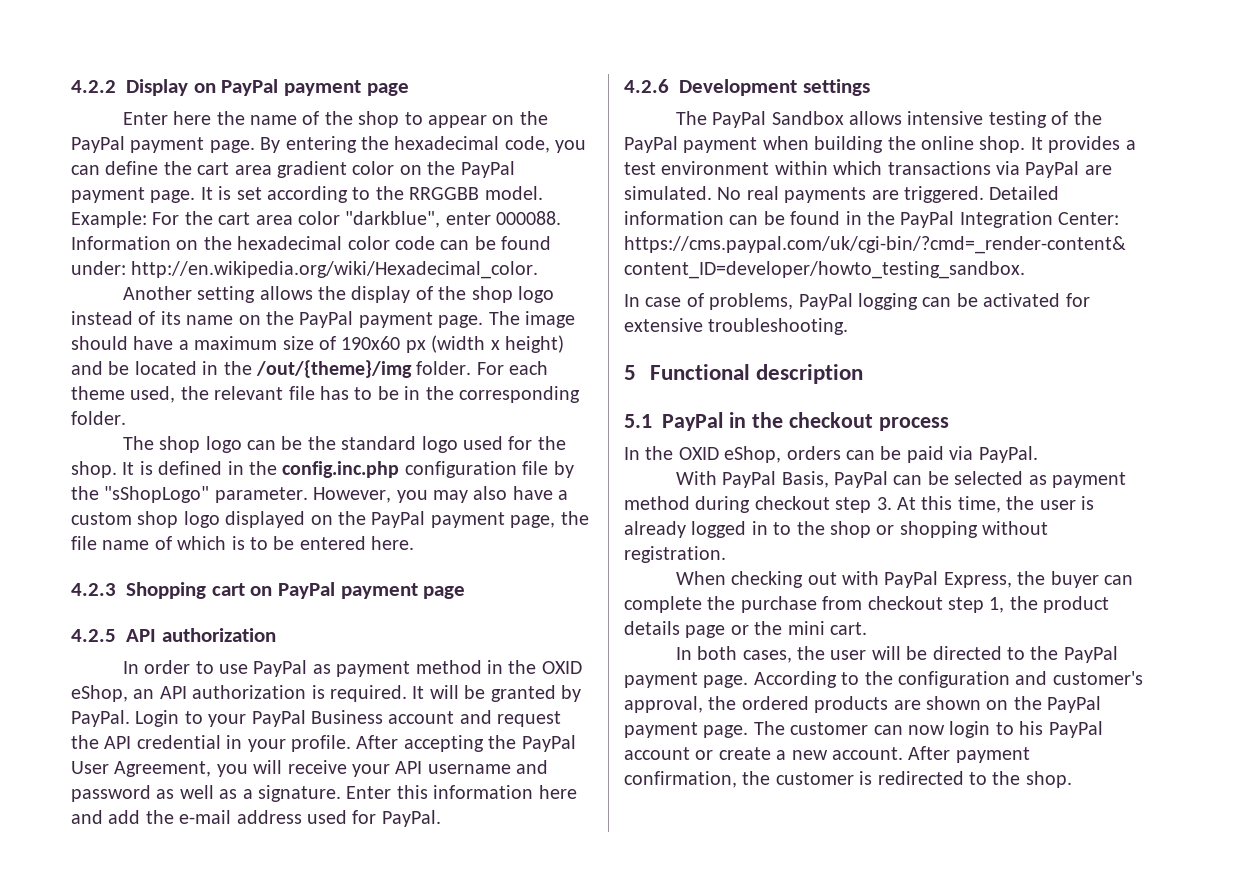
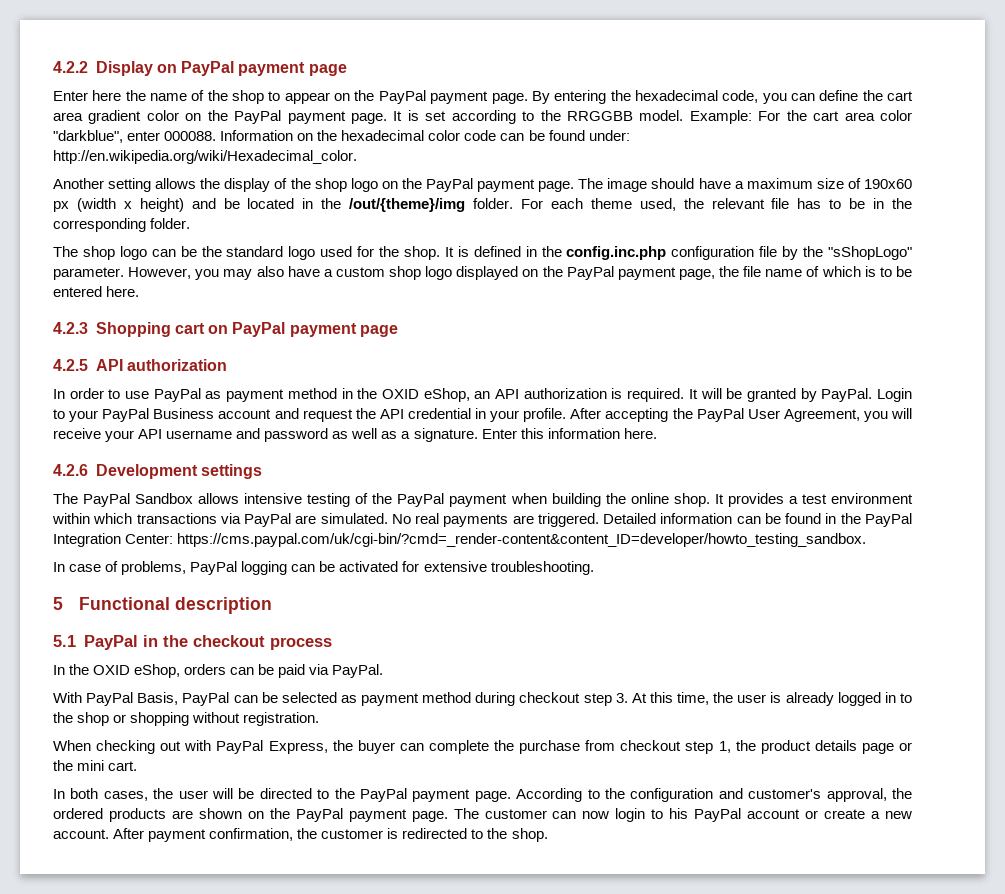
- Another setting allows the display of the shop logo instead of its name on the PayPal payment page.
+ Another setting allows the display of the shop logo on the PayPal payment page.
- Enter this information here and add the e-mail address used for PayPal.
+ Enter this information here.

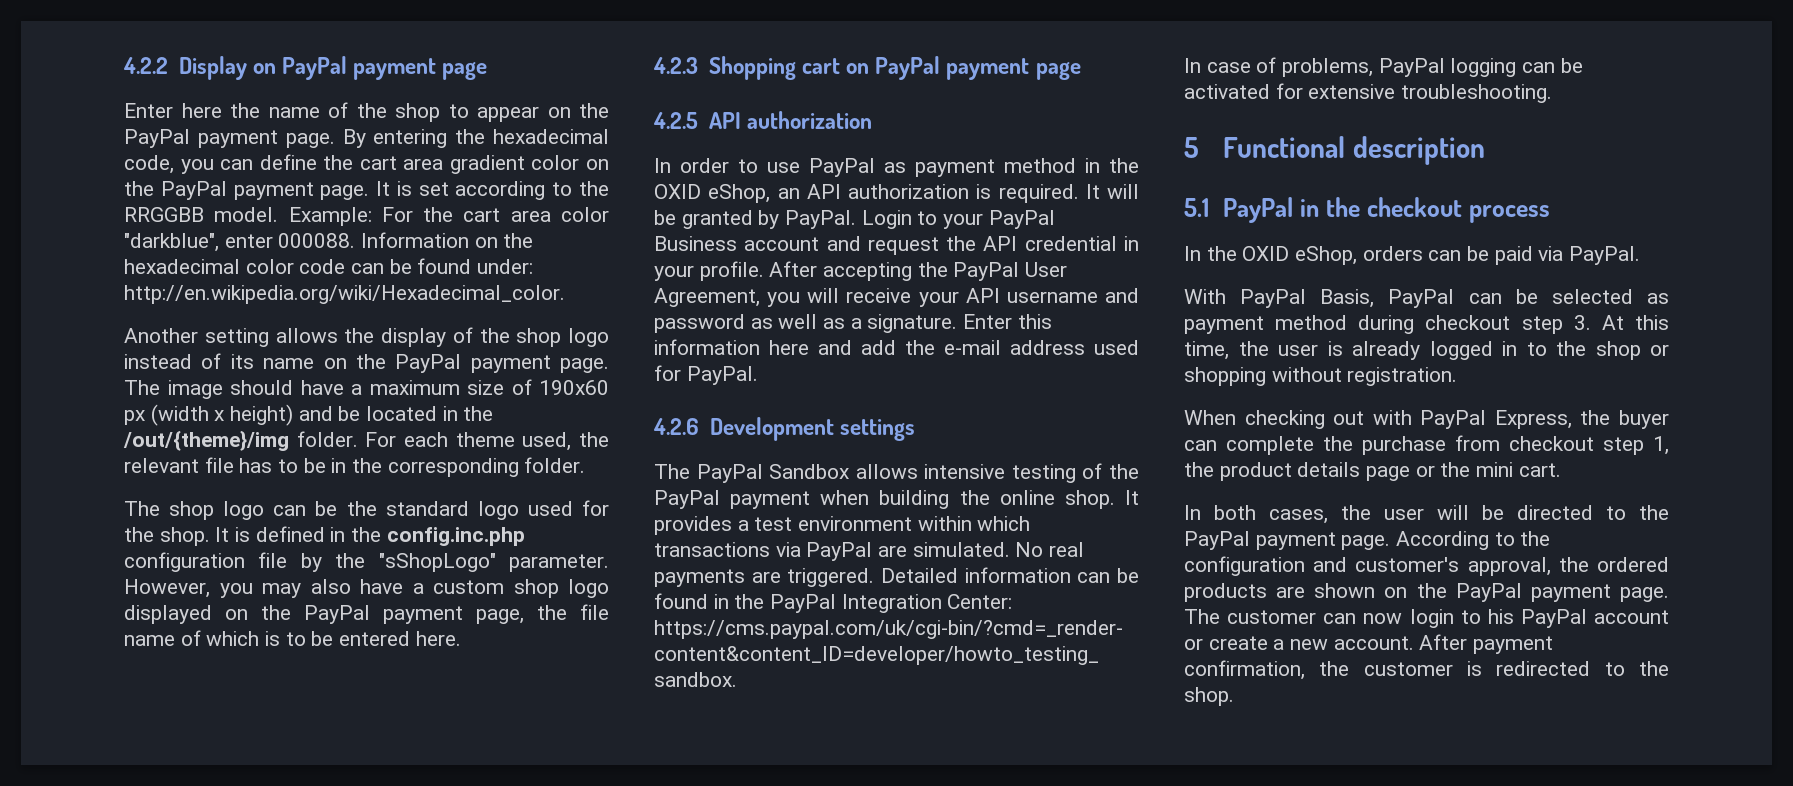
- Another setting allows the display of the shop logo on the PayPal payment page.
+ Another setting allows the display of the shop logo instead of its name on the PayPal payment page.
- Enter this information here.
+ Enter this information here and add the e-mail address used for PayPal.

